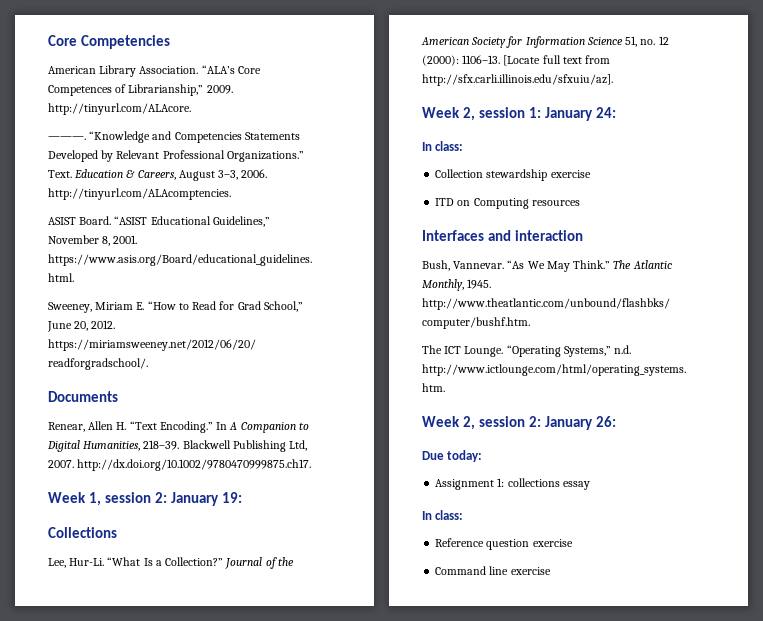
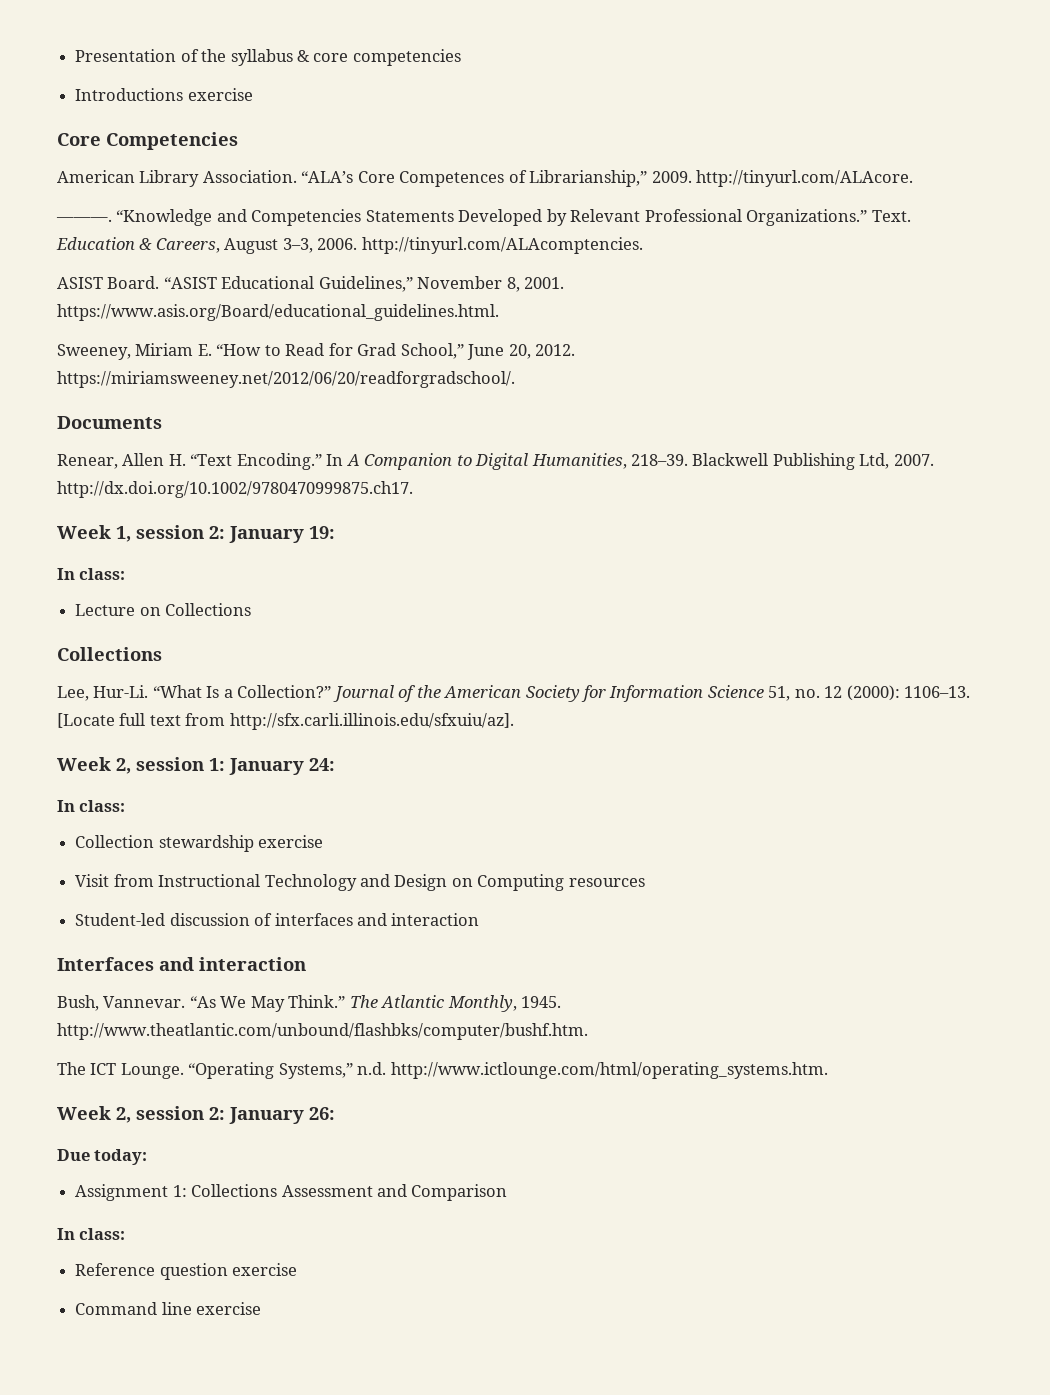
+ Presentation of the syllabus & core competencies
+ Introductions exercise
  Week 1, session 2: January 19:
+ In class:
+ Lecture on Collections
- ITD on Computing resources
+ Visit from Instructional Technology and Design on Computing resources
+ Student-led discussion of interfaces and interaction
- Assignment 1: collections essay
+ Assignment 1: Collections Assessment and Comparison

